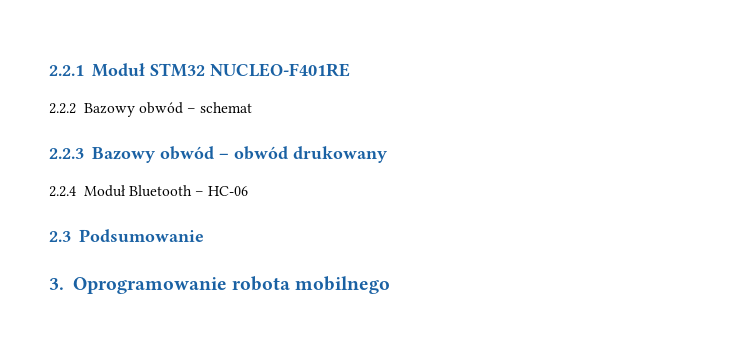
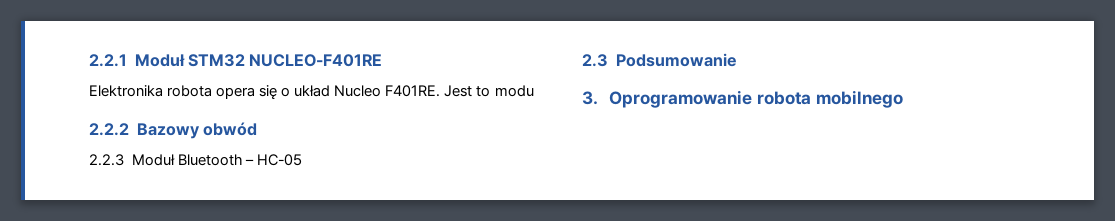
- 2.2.2 Bazowy obwód – schemat
- 2.2.3 Bazowy obwód – obwód drukowany
- 2.2.4 Moduł Bluetooth – HC-06
+ Elektronika robota opera się o układ Nucleo F401RE. Jest to modu
+ 2.2.2 Bazowy obwód
+ 2.2.3 Moduł Bluetooth – HC-05

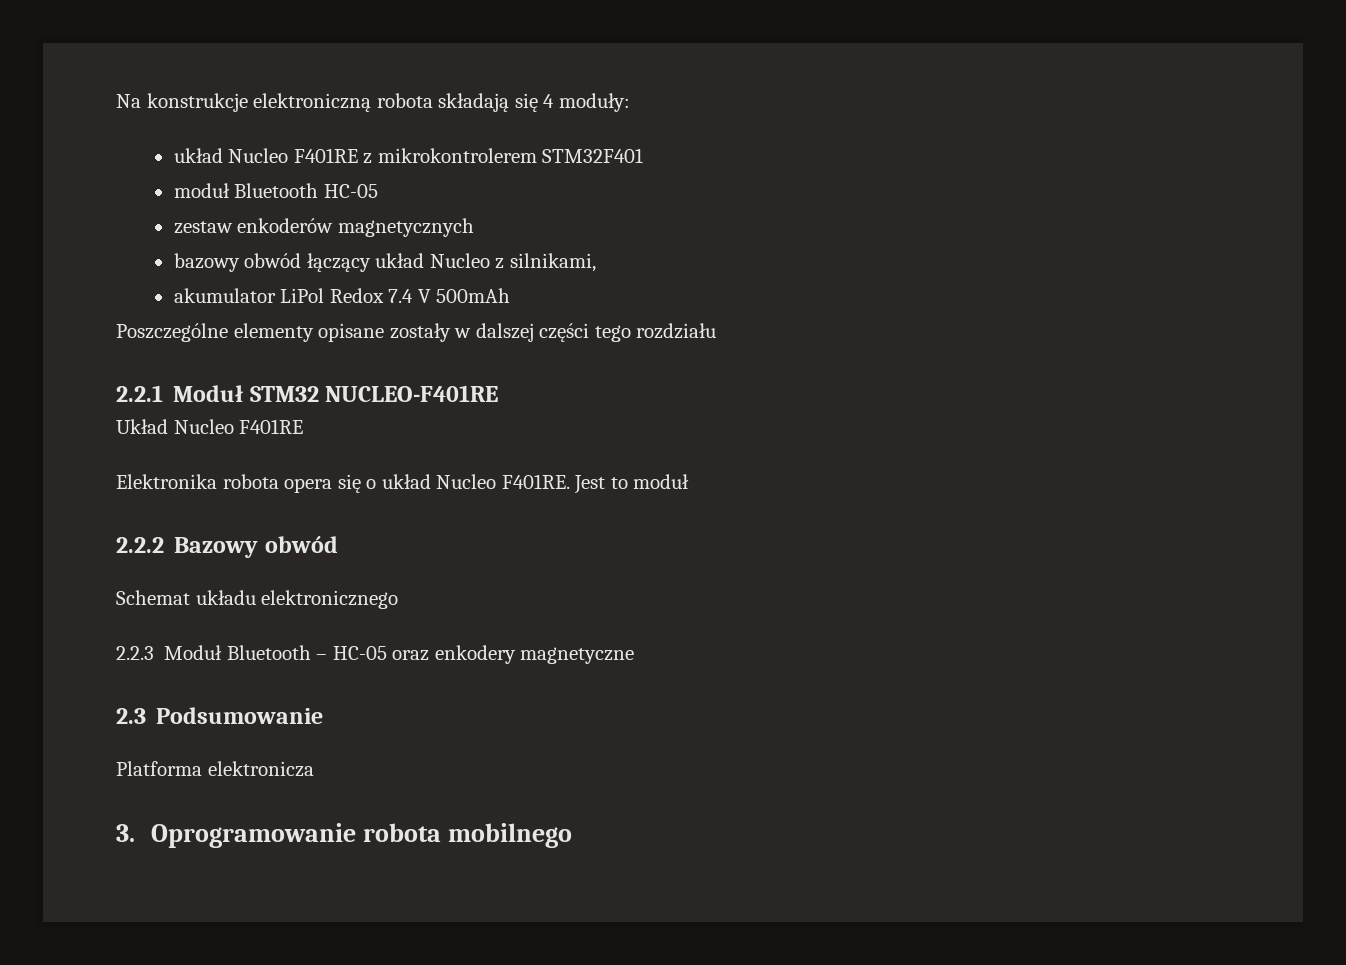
+ Na konstrukcje elektroniczną robota składają się 4 moduły:
+ układ Nucleo F401RE z mikrokontrolerem STM32F401
+ moduł Bluetooth HC-05
+ zestaw enkoderów magnetycznych
+ bazowy obwód łączący układ Nucleo z silnikami,
+ akumulator LiPol Redox 7.4 V 500mAh
+ Poszczególne elementy opisane zostały w dalszej części tego rozdziału
+ Układ Nucleo F401RE
- Jest to modu
+ Jest to moduł
+ Schemat układu elektronicznego
- 2.2.3 Moduł Bluetooth – HC-05
+ 2.2.3 Moduł Bluetooth – HC-05 oraz enkodery magnetyczne
+ Platforma elektronicza

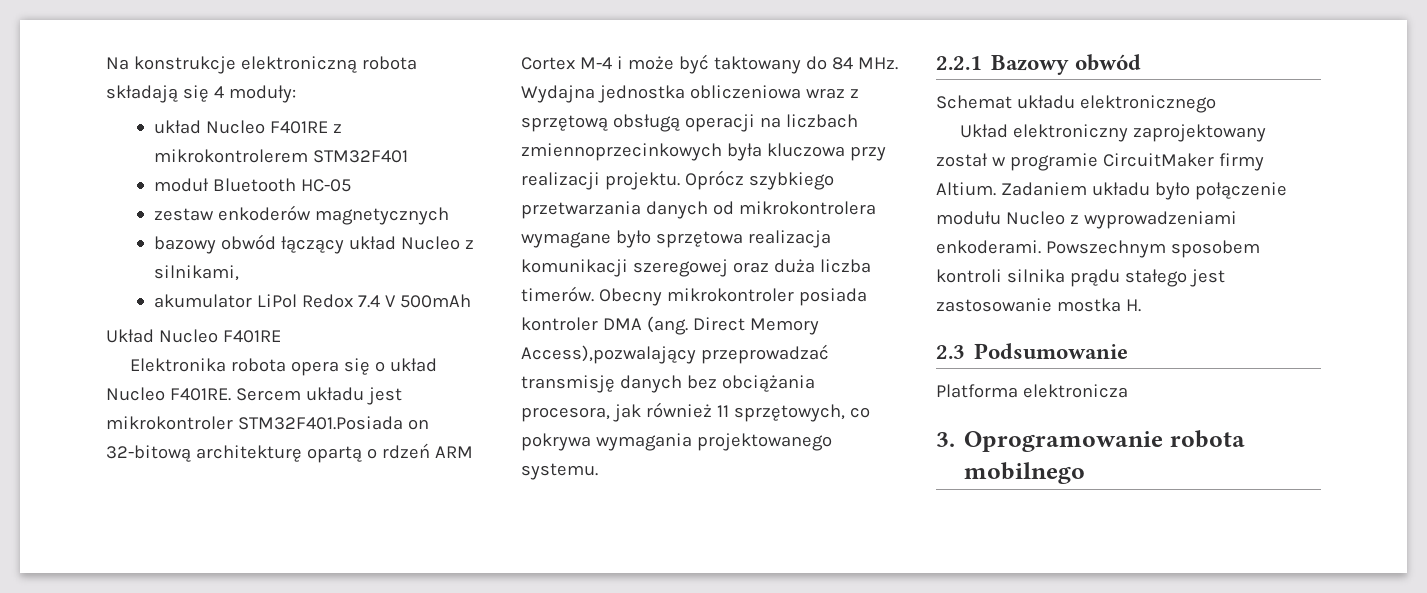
- Poszczególne elementy opisane zostały w dalszej części tego rozdziału
- 2.2.1 Moduł STM32 NUCLEO-F401RE
- Jest to moduł
- 2.2.2 Bazowy obwód
+ Sercem układu jest mikrokontroler STM32F401.Posiada on 32-bitową architekturę opartą o rdzeń ARM Cortex M-4 i może być taktowany do 84 MHz. Wydajna jednostka obliczeniowa wraz z sprzętową obsługą operacji na liczbach zmiennoprzecinkowych była kluczowa przy realizacji projektu. Oprócz szybkiego przetwarzania danych od mikrokontrolera wymagane było sprzętowa realizacja komunikacji szeregowej oraz duża liczba timerów. Obecny mikrokontroler posiada kontroler DMA (ang. Direct Memory Access),pozwalający przeprowadzać transmisję danych bez obciążania procesora, jak również 11 sprzętowych, co pokrywa wymagania projektowanego systemu.
+ 2.2.1 Bazowy obwód
- 2.2.3 Moduł Bluetooth – HC-05 oraz enkodery magnetyczne
+ Układ elektroniczny zaprojektowany został w programie CircuitMaker firmy Altium. Zadaniem układu było połączenie modułu Nucleo z wyprowadzeniami enkoderami. Powszechnym sposobem kontroli silnika prądu stałego jest zastosowanie mostka H.

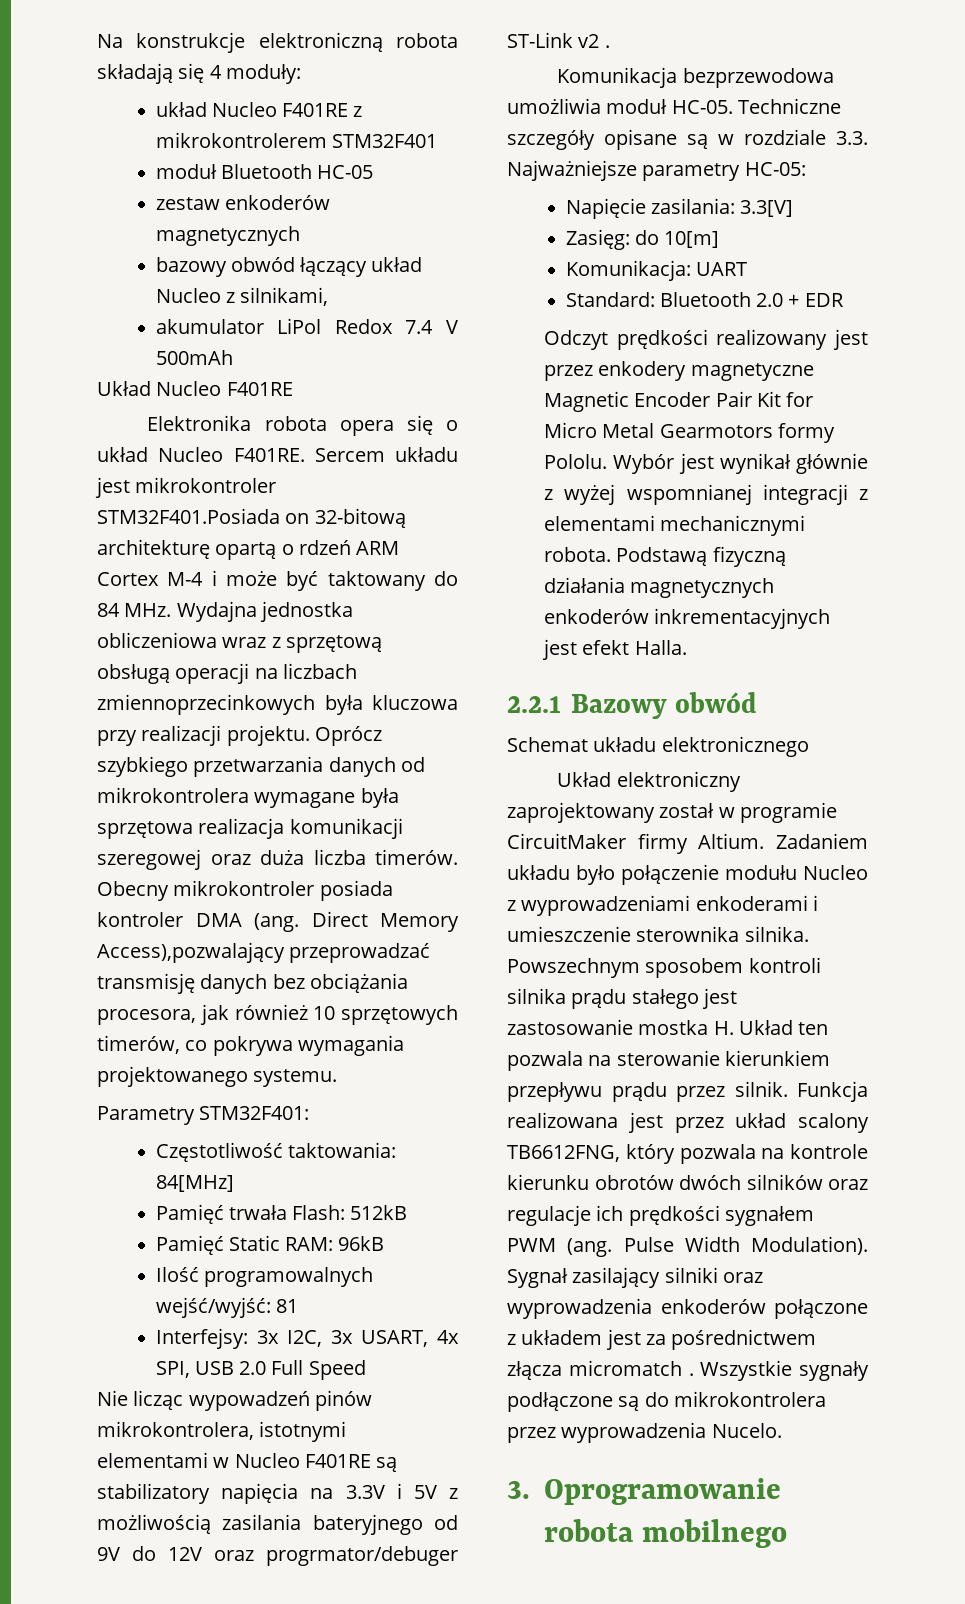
- Oprócz szybkiego przetwarzania danych od mikrokontrolera wymagane było sprzętowa realizacja komunikacji szeregowej oraz duża liczba timerów.
+ Oprócz szybkiego przetwarzania danych od mikrokontrolera wymagane była sprzętowa realizacja komunikacji szeregowej oraz duża liczba timerów.
- Direct Memory Access),pozwalający przeprowadzać transmisję danych bez obciążania procesora, jak również 11 sprzętowych, co pokrywa wymagania projektowanego systemu.
+ Direct Memory Access),pozwalający przeprowadzać transmisję danych bez obciążania procesora, jak również 10 sprzętowych timerów, co pokrywa wymagania projektowanego systemu.
+ Parametry STM32F401:
+ Częstotliwość taktowania: 84[MHz]
+ Pamięć trwała Flash: 512kB
+ Pamięć Static RAM: 96kB
+ Ilość programowalnych wejść/wyjść: 81
+ Interfejsy: 3x I2C, 3x USART, 4x SPI, USB 2.0 Full Speed
+ Nie licząc wypowadzeń pinów mikrokontrolera, istotnymi elementami w Nucleo F401RE są stabilizatory napięcia na 3.3V i 5V z możliwością zasilania bateryjnego od 9V do 12V oraz progrmator/debuger ST-Link v2 .
+ Komunikacja bezprzewodowa umożliwia moduł HC-05. Techniczne szczegóły opisane są w rozdziale 3.3. Najważniejsze parametry HC-05:
+ Napięcie zasilania: 3.3[V]
+ Zasięg: do 10[m]
+ Komunikacja: UART
+ Standard: Bluetooth 2.0 + EDR
+ Odczyt prędkości realizowany jest przez enkodery magnetyczne Magnetic Encoder Pair Kit for Micro Metal Gearmotors formy Pololu. Wybór jest wynikał głównie z wyżej wspomnianej integracji z elementami mechanicznymi robota. Podstawą fizyczną działania magnetycznych enkoderów inkrementacyjnych jest efekt Halla.
- Zadaniem układu było połączenie modułu Nucleo z wyprowadzeniami enkoderami.
+ Zadaniem układu było połączenie modułu Nucleo z wyprowadzeniami enkoderami i umieszczenie sterownika silnika.
- Powszechnym sposobem kontroli silnika prądu stałego jest zastosowanie mostka H.
- 2.3 Podsumowanie
- Platforma elektronicza
+ Powszechnym sposobem kontroli silnika prądu stałego jest zastosowanie mostka H. Układ ten pozwala na sterowanie kierunkiem przepływu prądu przez silnik. Funkcja realizowana jest przez układ scalony TB6612FNG, który pozwala na kontrole kierunku obrotów dwóch silników oraz regulacje ich prędkości sygnałem PWM (ang. Pulse Width Modulation). Sygnał zasilający silniki oraz wyprowadzenia enkoderów połączone z układem jest za pośrednictwem złącza micromatch . Wszystkie sygnały podłączone są do mikrokontrolera przez wyprowadzenia Nucelo.

